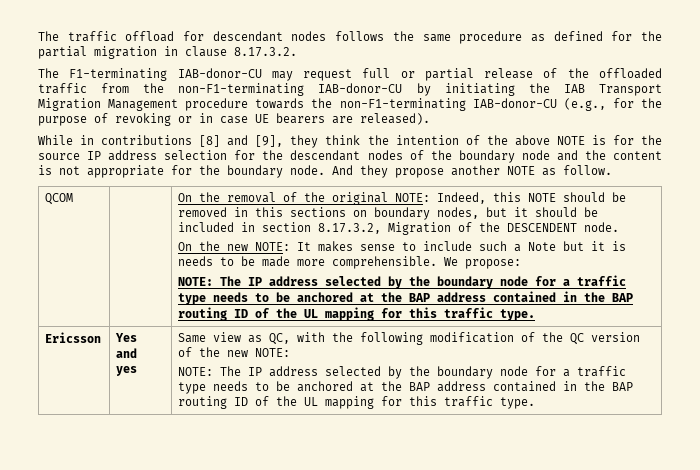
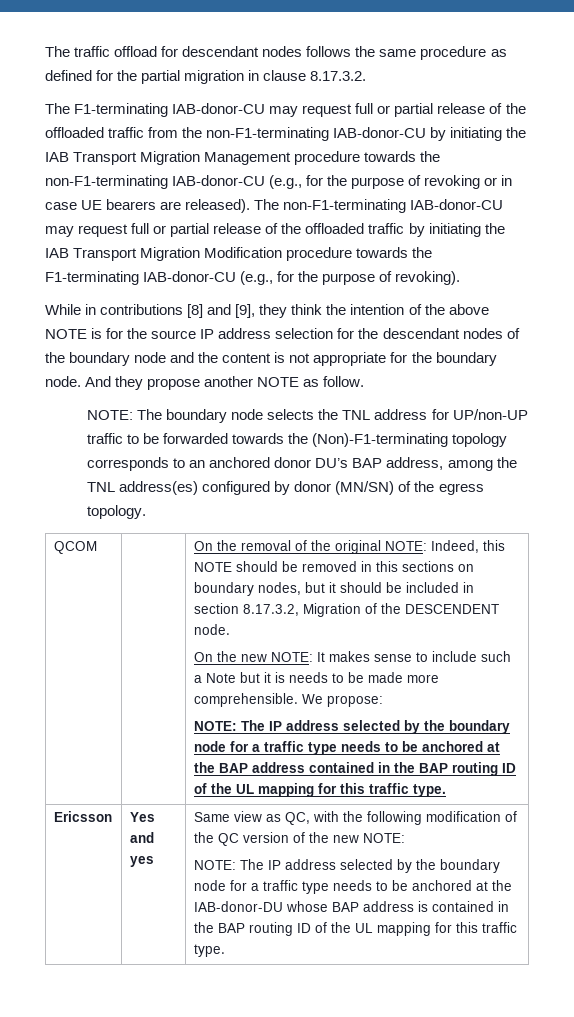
+ The non-F1-terminating IAB-donor-CU may request full or partial release of the offloaded traffic by initiating the IAB Transport Migration Modification procedure towards the F1-terminating IAB-donor-CU (e.g., for the purpose of revoking).
+ NOTE: The boundary node selects the TNL address for UP/non-UP traffic to be forwarded towards the (Non)-F1-terminating topology corresponds to an anchored donor DU’s BAP address, among the TNL address(es) configured by donor (MN/SN) of the egress topology.
  Same view as QC, with the following modification of the QC version of the new NOTE:
- NOTE: The IP address selected by the boundary node for a traffic type needs to be anchored at the BAP address contained in the BAP routing ID of the UL mapping for this traffic type.
+ NOTE: The IP address selected by the boundary node for a traffic type needs to be anchored at the IAB-donor-DU whose BAP address is contained in the BAP routing ID of the UL mapping for this traffic type.

